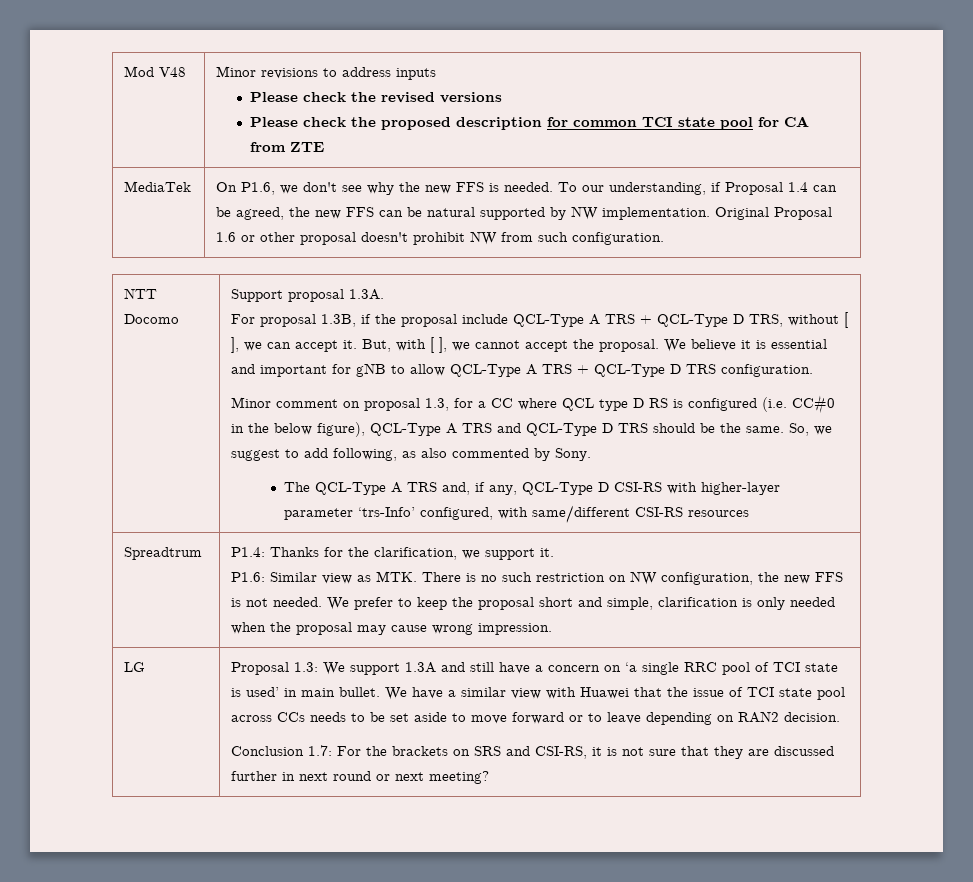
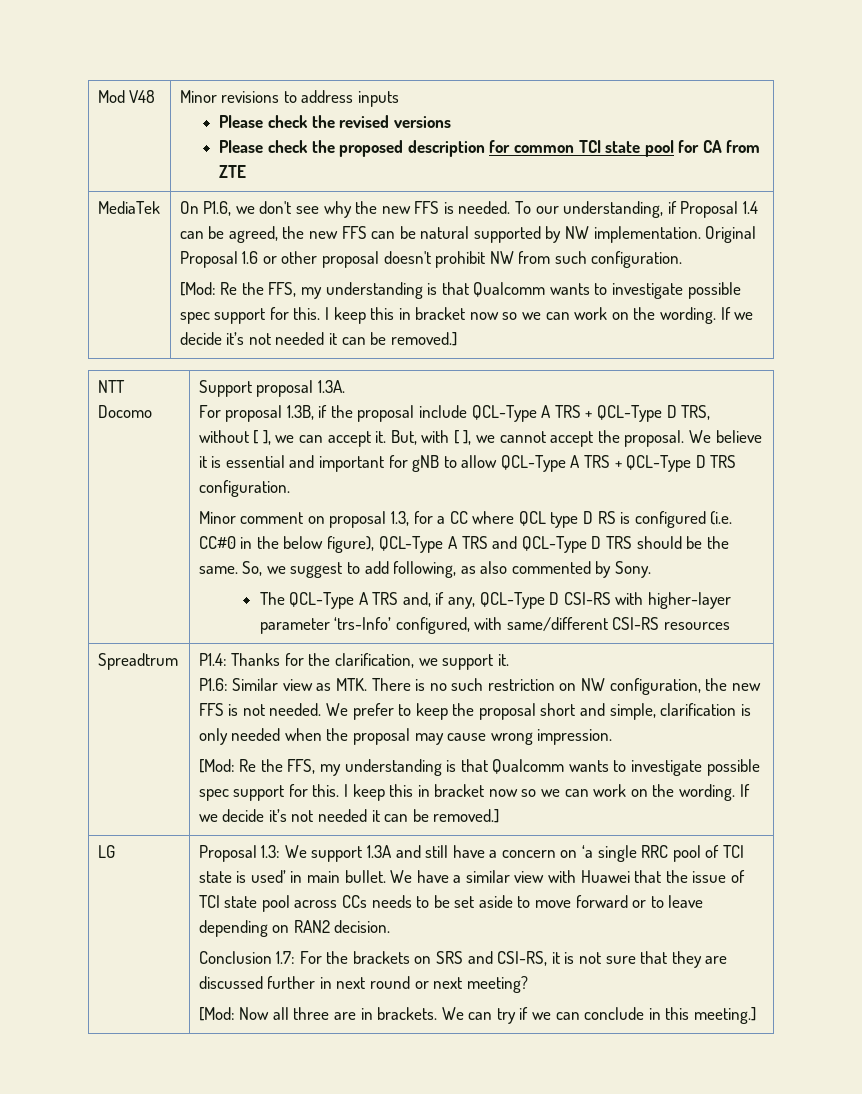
  Original Proposal 1.6 or other proposal doesn't prohibit NW from such configuration.
+ [Mod: Re the FFS, my understanding is that Qualcomm wants to investigate possible spec support for this. I keep this in bracket now so we can work on the wording. If we decide it’s not needed it can be removed.]
  We prefer to keep the proposal short and simple, clarification is only needed when the proposal may cause wrong impression.
+ [Mod: Re the FFS, my understanding is that Qualcomm wants to investigate possible spec support for this. I keep this in bracket now so we can work on the wording. If we decide it’s not needed it can be removed.]
+ [Mod: Now all three are in brackets. We can try if we can conclude in this meeting.]

